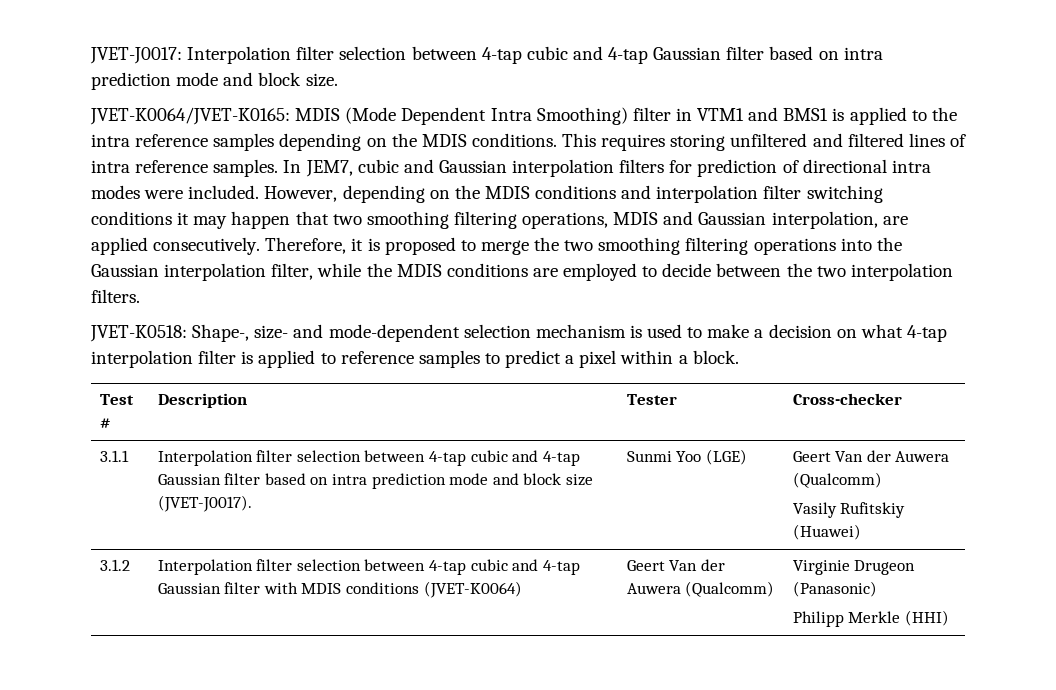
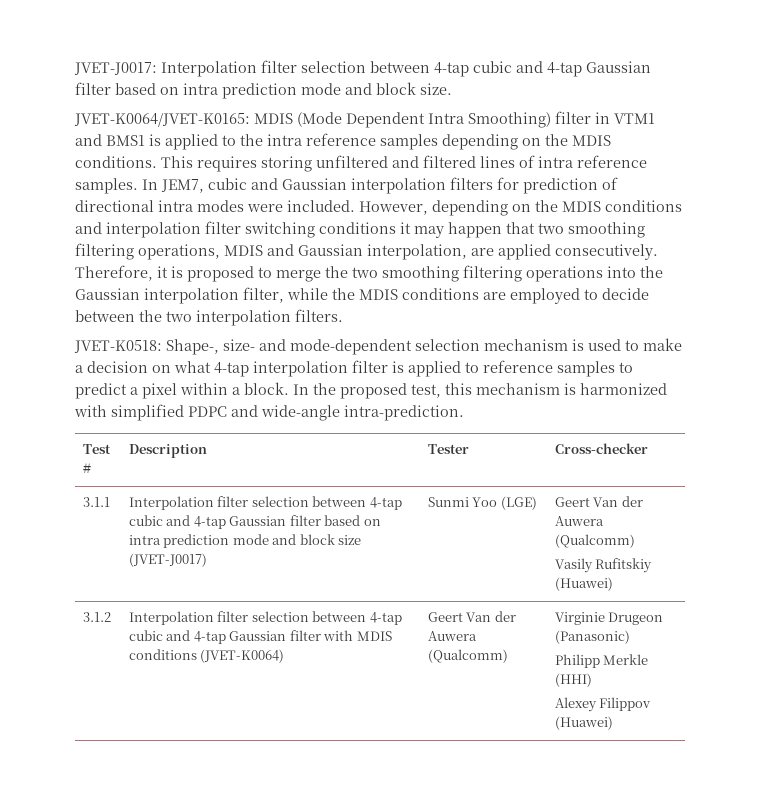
+ In the proposed test, this mechanism is harmonized with simplified PDPC and wide-angle intra-prediction.
- 3.1.1 | Interpolation filter selection between 4-tap cubic and 4-tap Gaussian filter based on intra prediction mode and block size (JVET-J0017). | Sunmi Yoo (LGE) | Geert Van der Auwera (Qualcomm)
+ 3.1.1 | Interpolation filter selection between 4-tap cubic and 4-tap Gaussian filter based on intra prediction mode and block size (JVET-J0017) | Sunmi Yoo (LGE) | Geert Van der Auwera (Qualcomm)
  3.1.2 | Interpolation filter selection between 4-tap cubic and 4-tap Gaussian filter with MDIS conditions (JVET-K0064) | Geert Van der Auwera (Qualcomm) | Virginie Drugeon (Panasonic)
  Philipp Merkle (HHI)
+ Alexey Filippov (Huawei)

